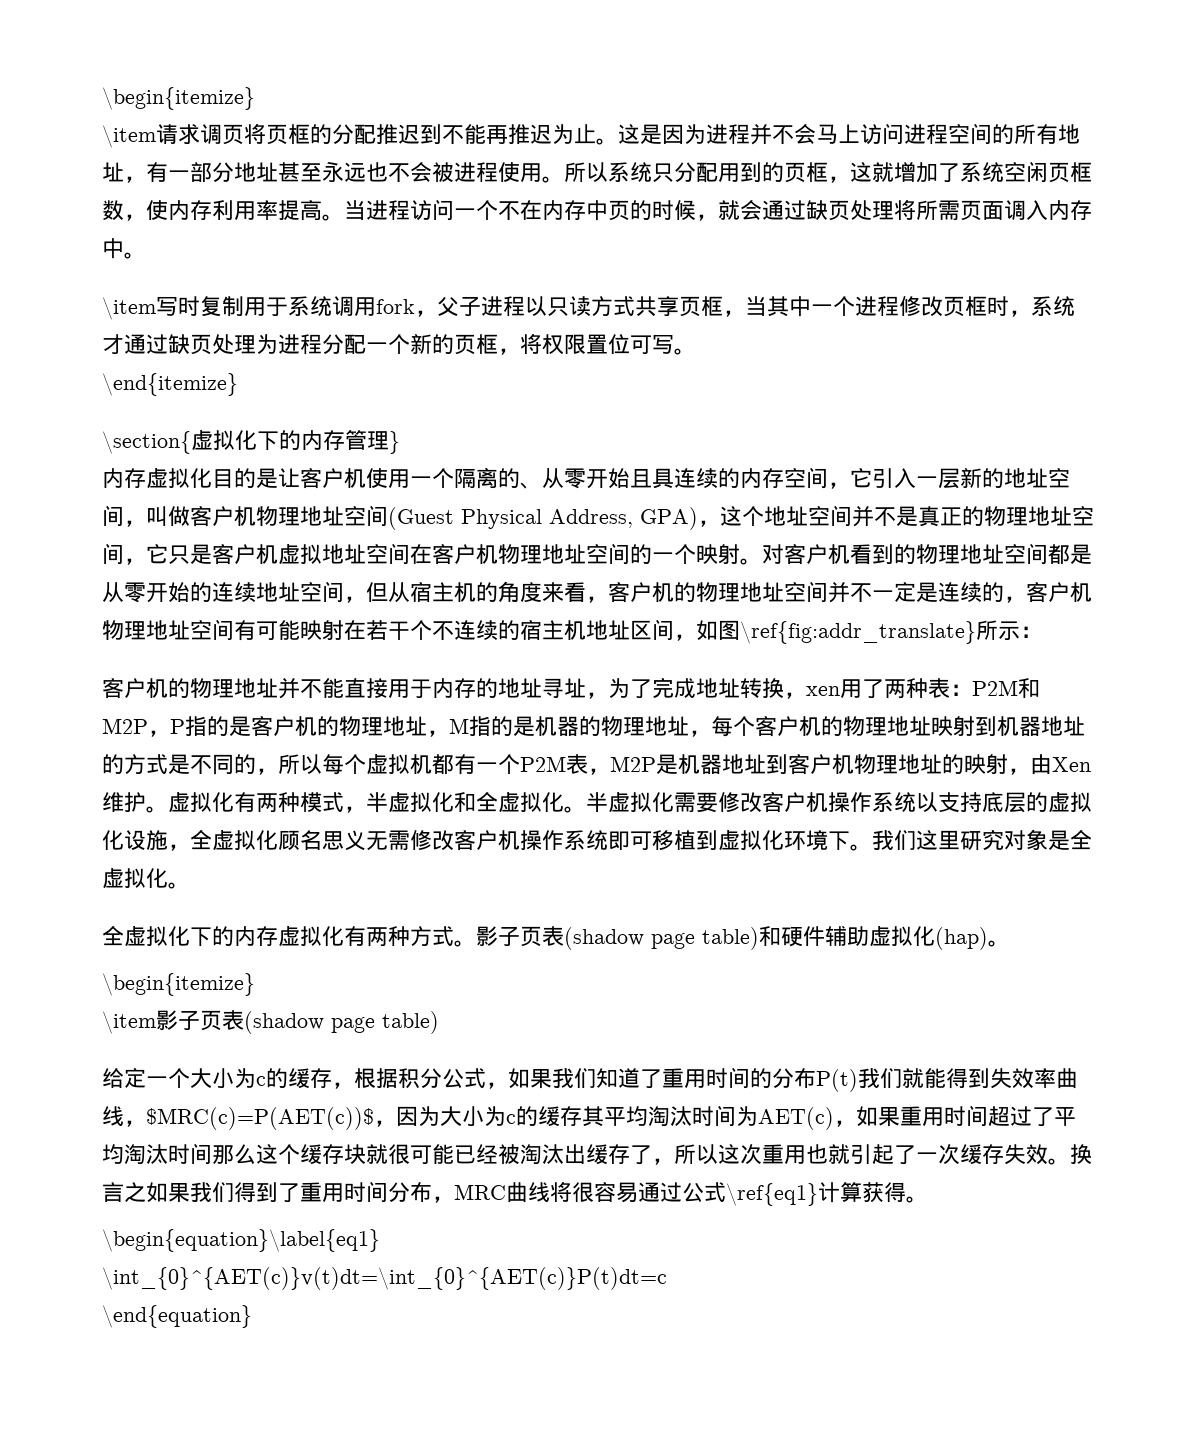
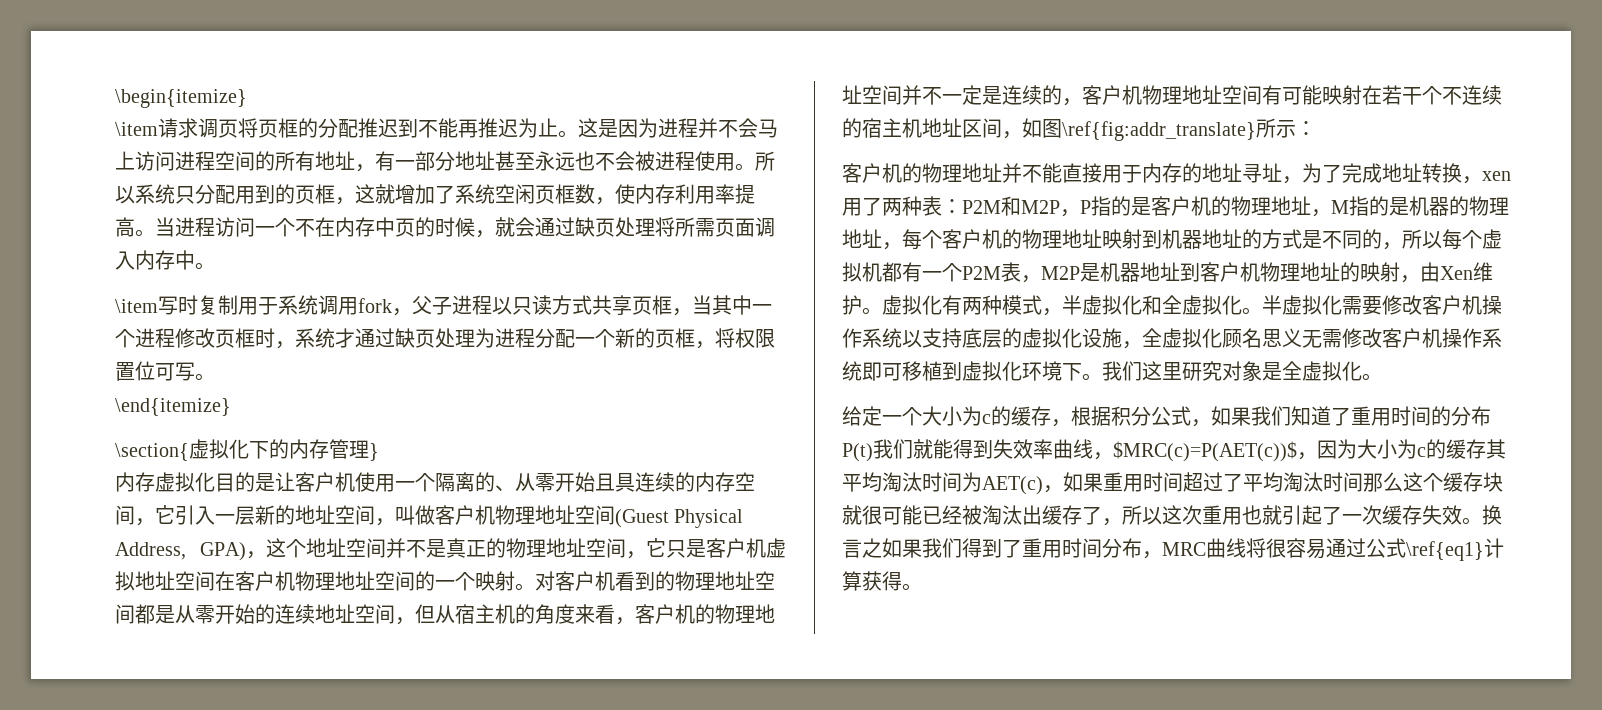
- 全虚拟化下的内存虚拟化有两种方式。影子页表(shadow page table)和硬件辅助虚拟化(hap)。
- \begin{itemize}
- \item影子页表(shadow page table)
- \begin{equation}\label{eq1}
- \int_{0}^{AET(c)}v(t)dt=\int_{0}^{AET(c)}P(t)dt=c
- \end{equation}

